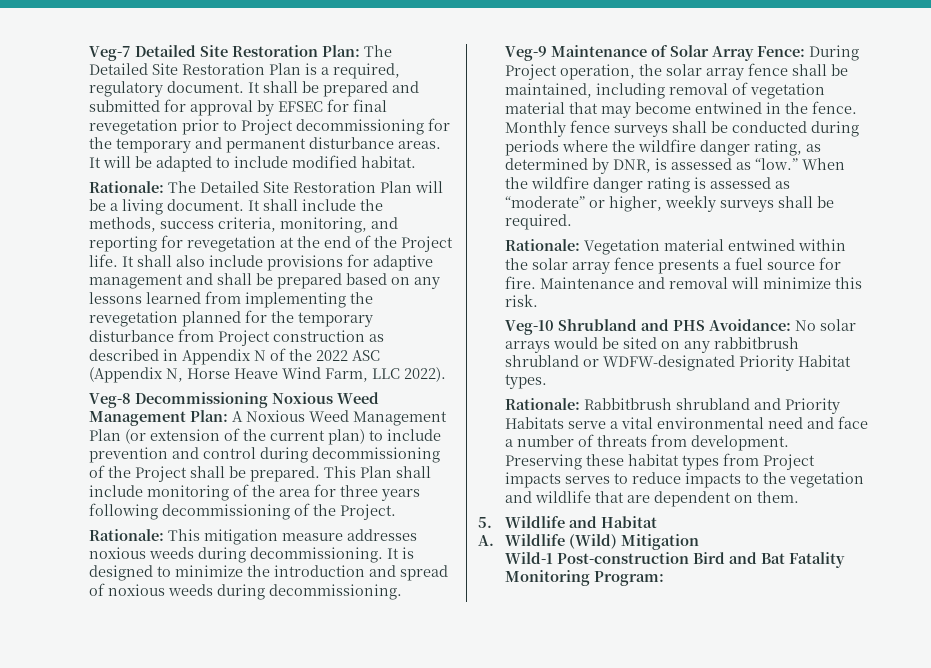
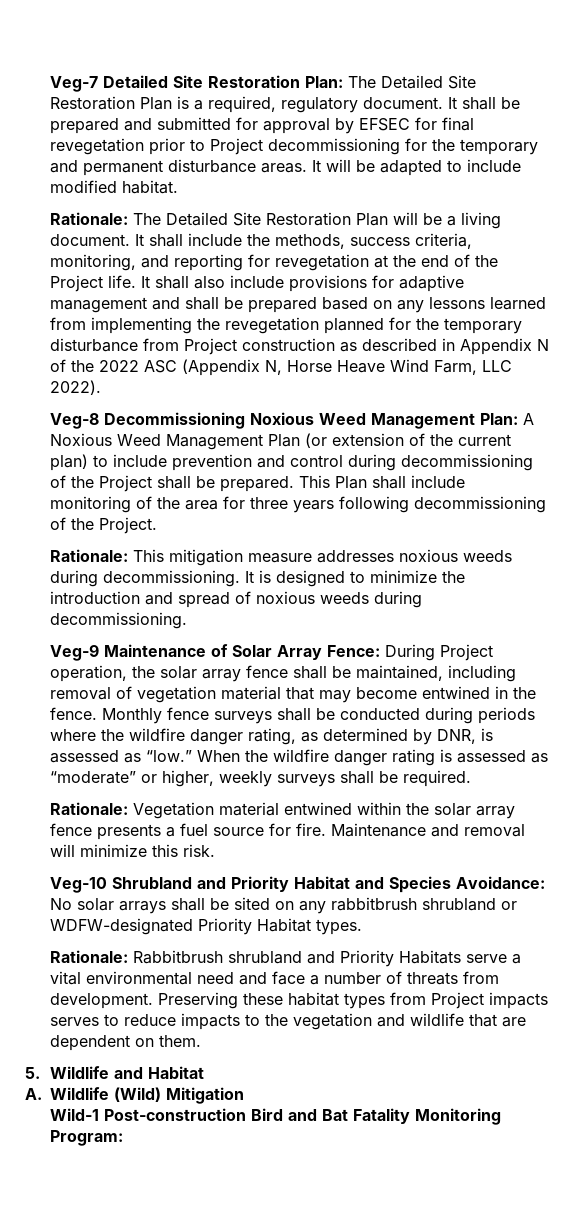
- Veg-10 Shrubland and PHS Avoidance: No solar arrays would be sited on any rabbitbrush shrubland or WDFW-designated Priority Habitat types.
+ Veg-10 Shrubland and Priority Habitat and Species Avoidance: No solar arrays shall be sited on any rabbitbrush shrubland or WDFW-designated Priority Habitat types.

